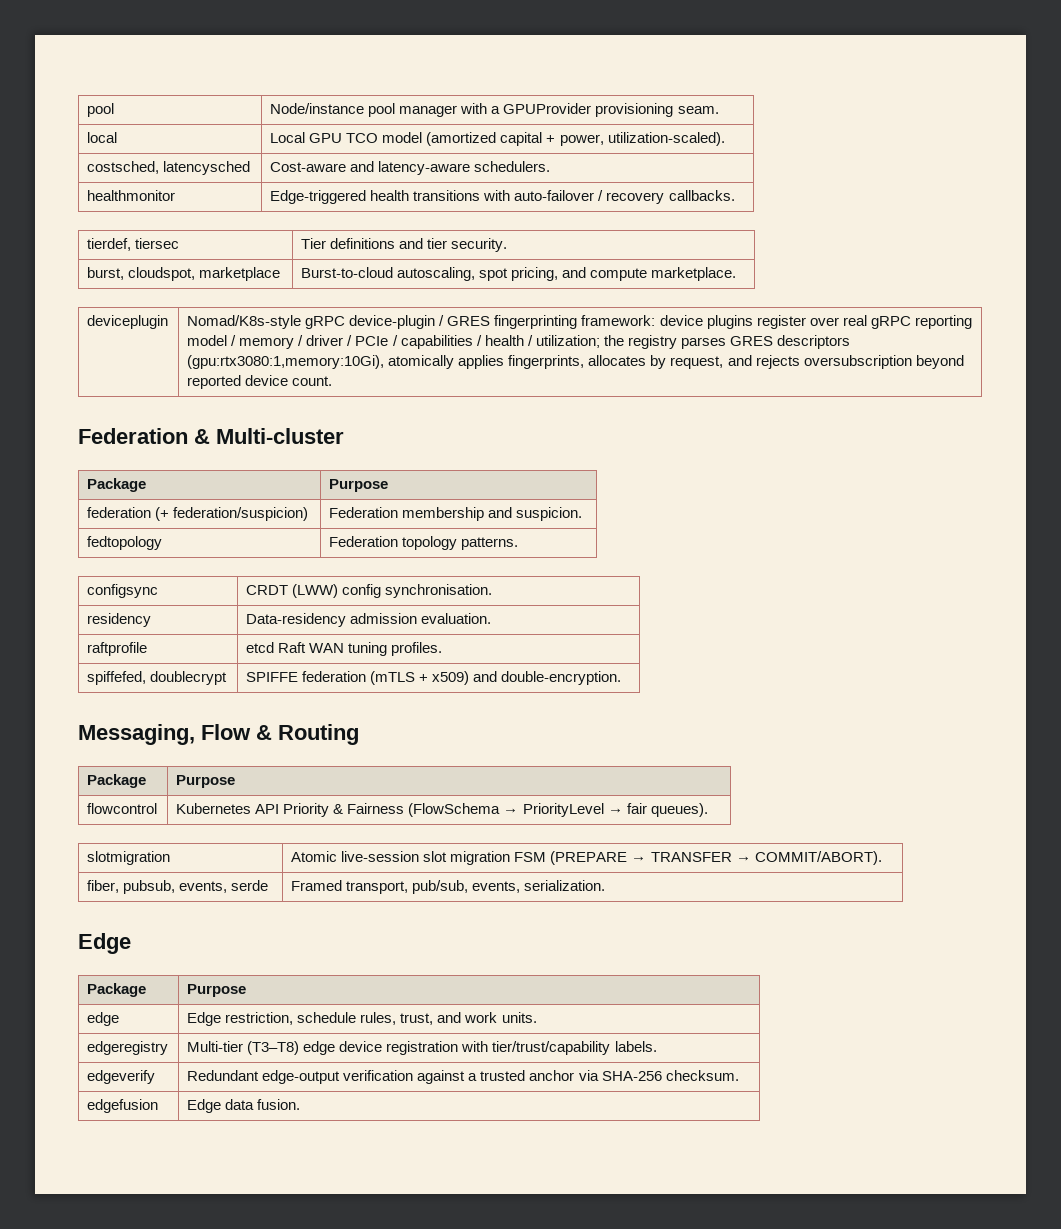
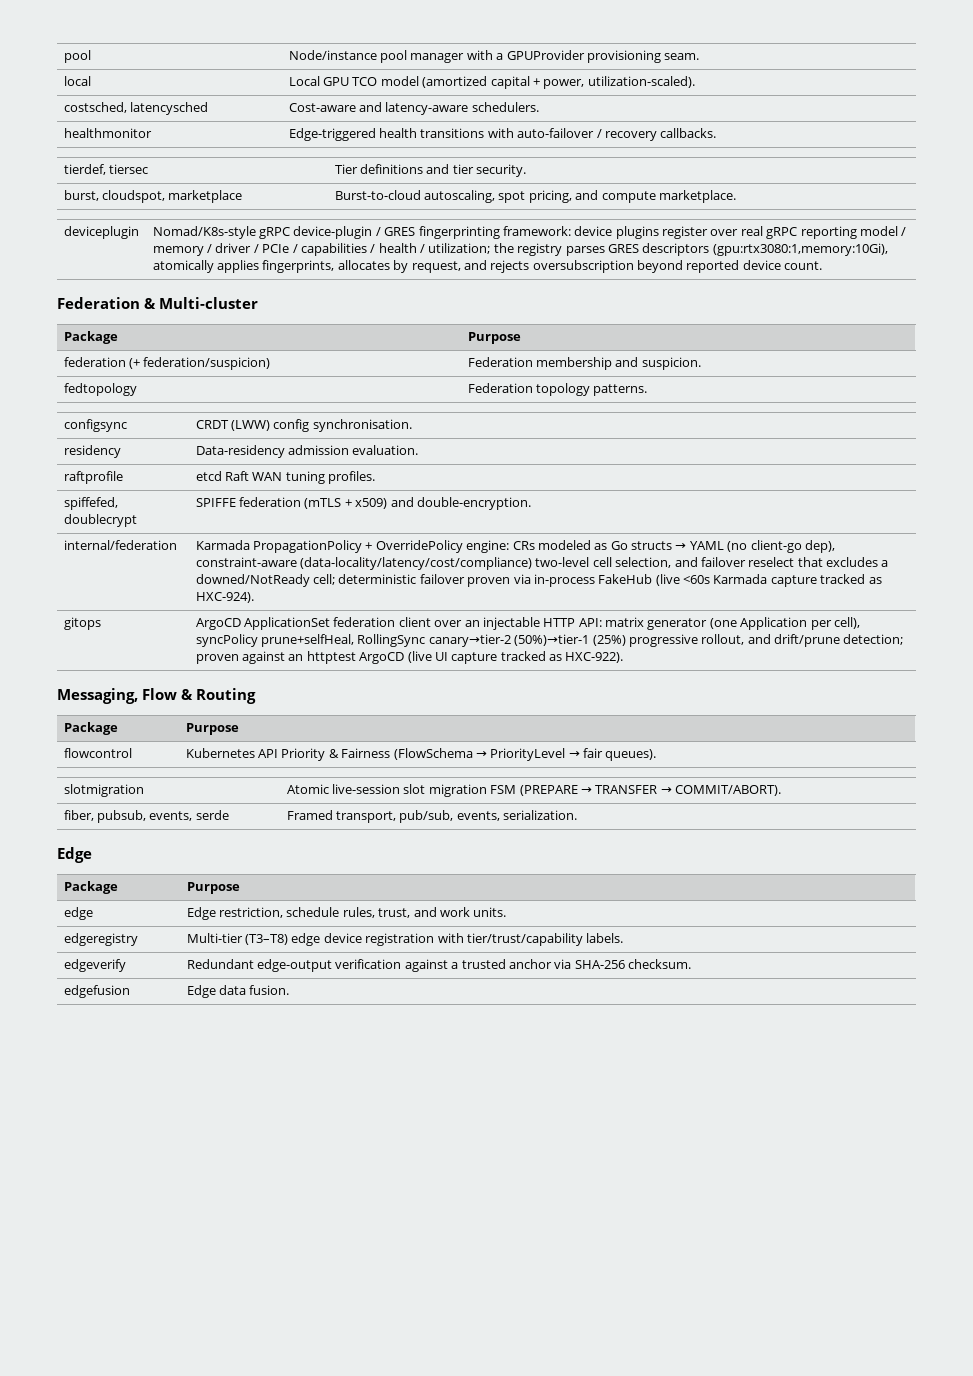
+ internal/federation | Karmada PropagationPolicy + OverridePolicy engine: CRs modeled as Go structs → YAML (no client-go dep), constraint-aware (data-locality/latency/cost/compliance) two-level cell selection, and failover reselect that excludes a downed/NotReady cell; deterministic failover proven via in-process FakeHub (live <60s Karmada capture tracked as HXC-924).
+ gitops | ArgoCD ApplicationSet federation client over an injectable HTTP API: matrix generator (one Application per cell), syncPolicy prune+selfHeal, RollingSync canary→tier-2 (50%)→tier-1 (25%) progressive rollout, and drift/prune detection; proven against an httptest ArgoCD (live UI capture tracked as HXC-922).

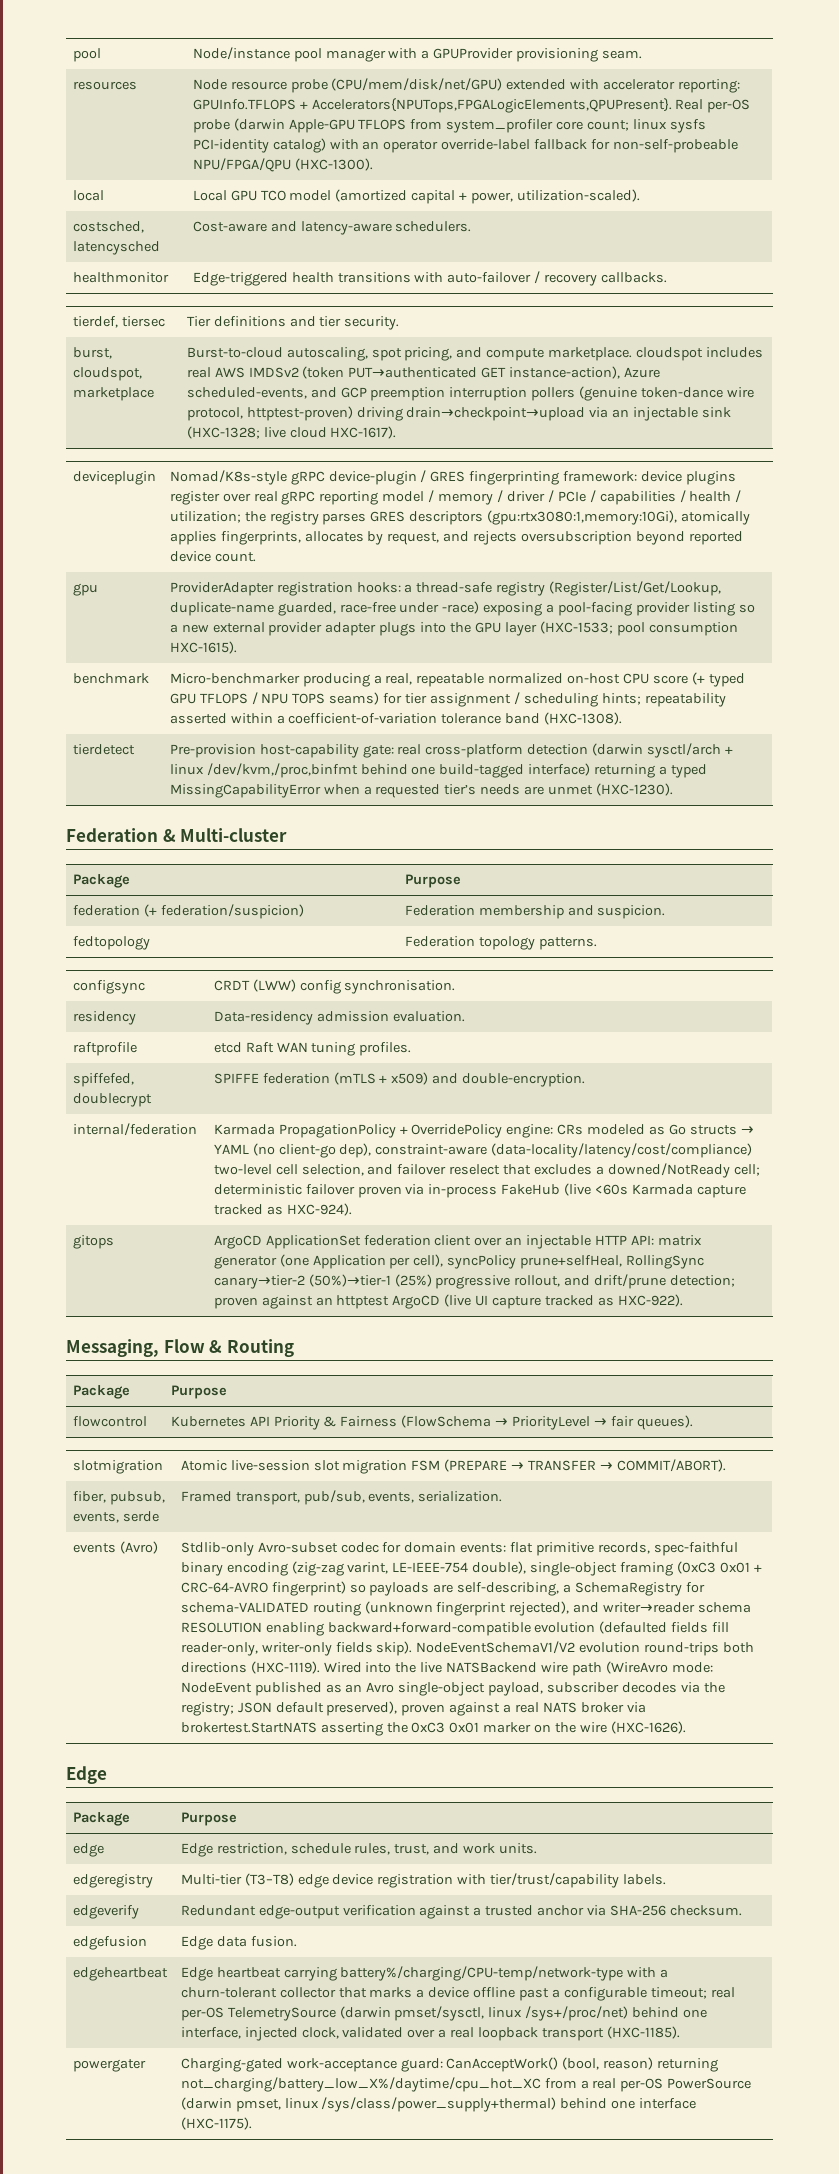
+ resources | Node resource probe (CPU/mem/disk/net/GPU) extended with accelerator reporting: GPUInfo.TFLOPS + Accelerators{NPUTops,FPGALogicElements,QPUPresent}. Real per-OS probe (darwin Apple-GPU TFLOPS from system_profiler core count; linux sysfs PCI-identity catalog) with an operator override-label fallback for non-self-probeable NPU/FPGA/QPU (HXC-1300).
- Burst-to-cloud autoscaling, spot pricing, and compute marketplace.
+ Burst-to-cloud autoscaling, spot pricing, and compute marketplace. cloudspot includes real AWS IMDSv2 (token PUT→authenticated GET instance-action), Azure scheduled-events, and GCP preemption interruption pollers (genuine token-dance wire protocol, httptest-proven) driving drain→checkpoint→upload via an injectable sink (HXC-1328; live cloud HXC-1617).
+ gpu | ProviderAdapter registration hooks: a thread-safe registry (Register/List/Get/Lookup, duplicate-name guarded, race-free under -race) exposing a pool-facing provider listing so a new external provider adapter plugs into the GPU layer (HXC-1533; pool consumption HXC-1615).
+ benchmark | Micro-benchmarker producing a real, repeatable normalized on-host CPU score (+ typed GPU TFLOPS / NPU TOPS seams) for tier assignment / scheduling hints; repeatability asserted within a coefficient-of-variation tolerance band (HXC-1308).
+ tierdetect | Pre-provision host-capability gate: real cross-platform detection (darwin sysctl/arch + linux /dev/kvm,/proc,binfmt behind one build-tagged interface) returning a typed MissingCapabilityError when a requested tier’s needs are unmet (HXC-1230).
+ events (Avro) | Stdlib-only Avro-subset codec for domain events: flat primitive records, spec-faithful binary encoding (zig-zag varint, LE-IEEE-754 double), single-object framing (0xC3 0x01 + CRC-64-AVRO fingerprint) so payloads are self-describing, a SchemaRegistry for schema-VALIDATED routing (unknown fingerprint rejected), and writer→reader schema RESOLUTION enabling backward+forward-compatible evolution (defaulted fields fill reader-only, writer-only fields skip). NodeEventSchemaV1/V2 evolution round-trips both directions (HXC-1119). Wired into the live NATSBackend wire path (WireAvro mode: NodeEvent published as an Avro single-object payload, subscriber decodes via the registry; JSON default preserved), proven against a real NATS broker via brokertest.StartNATS asserting the 0xC3 0x01 marker on the wire (HXC-1626).
+ edgeheartbeat | Edge heartbeat carrying battery%/charging/CPU-temp/network-type with a churn-tolerant collector that marks a device offline past a configurable timeout; real per-OS TelemetrySource (darwin pmset/sysctl, linux /sys+/proc/net) behind one interface, injected clock, validated over a real loopback transport (HXC-1185).
+ powergater | Charging-gated work-acceptance guard: CanAcceptWork() (bool, reason) returning not_charging/battery_low_X%/daytime/cpu_hot_XC from a real per-OS PowerSource (darwin pmset, linux /sys/class/power_supply+thermal) behind one interface (HXC-1175).

